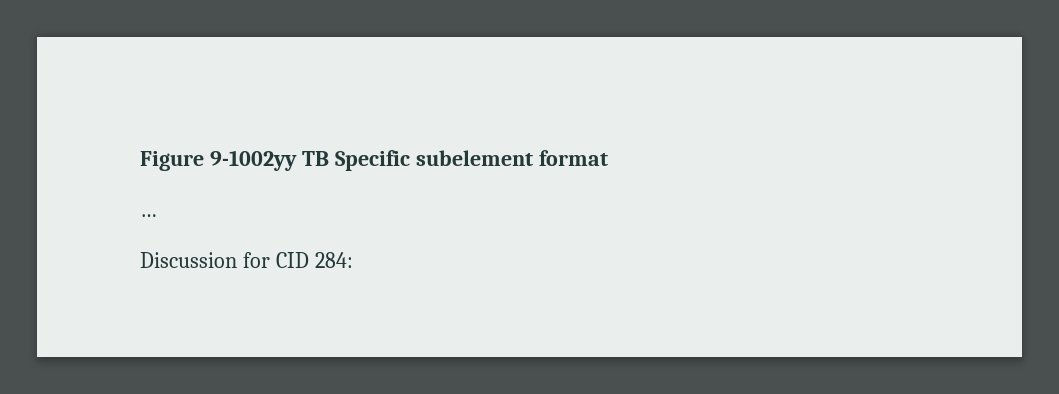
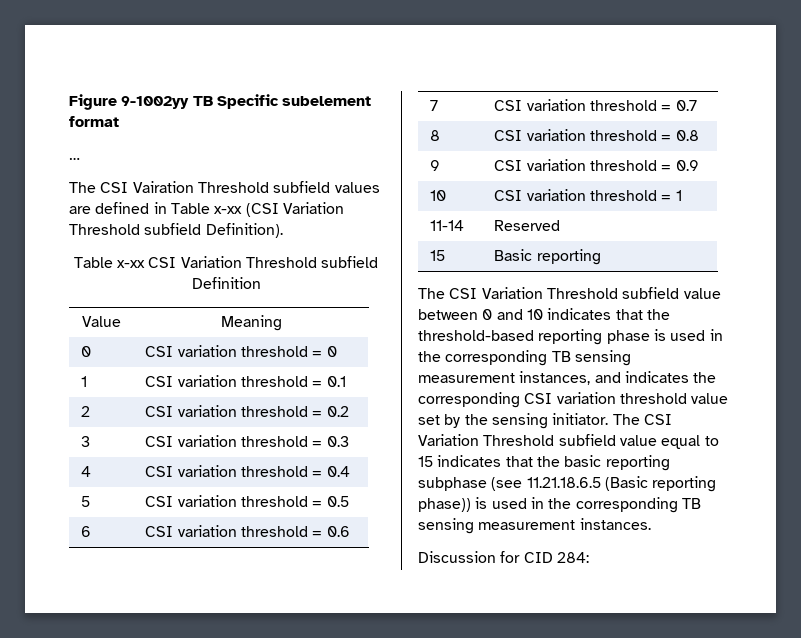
+ The CSI Vairation Threshold subfield values are defined in Table x-xx (CSI Variation Threshold subfield Definition).
+ Table x-xx CSI Variation Threshold subfield Definition
+ Value | Meaning
+ 0 | CSI variation threshold = 0
+ 1 | CSI variation threshold = 0.1
+ 2 | CSI variation threshold = 0.2
+ 3 | CSI variation threshold = 0.3
+ 4 | CSI variation threshold = 0.4
+ 5 | CSI variation threshold = 0.5
+ 6 | CSI variation threshold = 0.6
+ 7 | CSI variation threshold = 0.7
+ 8 | CSI variation threshold = 0.8
+ 9 | CSI variation threshold = 0.9
+ 10 | CSI variation threshold = 1
+ 11-14 | Reserved
+ 15 | Basic reporting
+ The CSI Variation Threshold subfield value between 0 and 10 indicates that the threshold-based reporting phase is used in the corresponding TB sensing measurement instances, and indicates the corresponding CSI variation threshold value set by the sensing initiator. The CSI Variation Threshold subfield value equal to 15 indicates that the basic reporting subphase (see 11.21.18.6.5 (Basic reporting phase)) is used in the corresponding TB sensing measurement instances.

